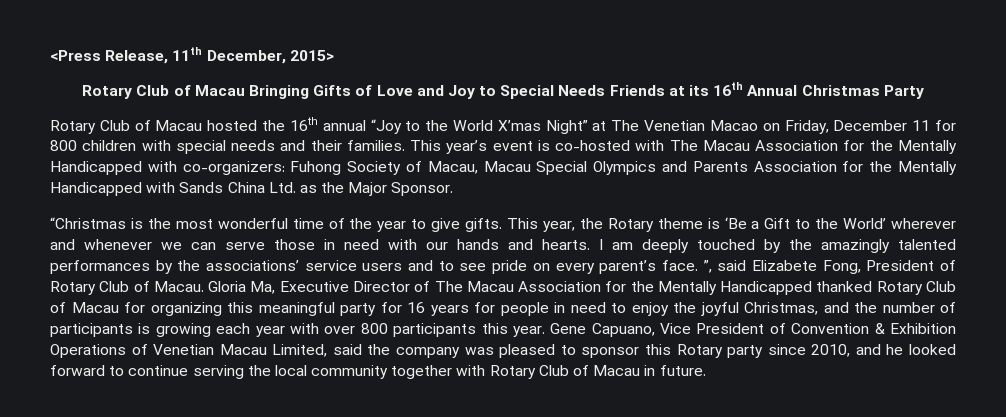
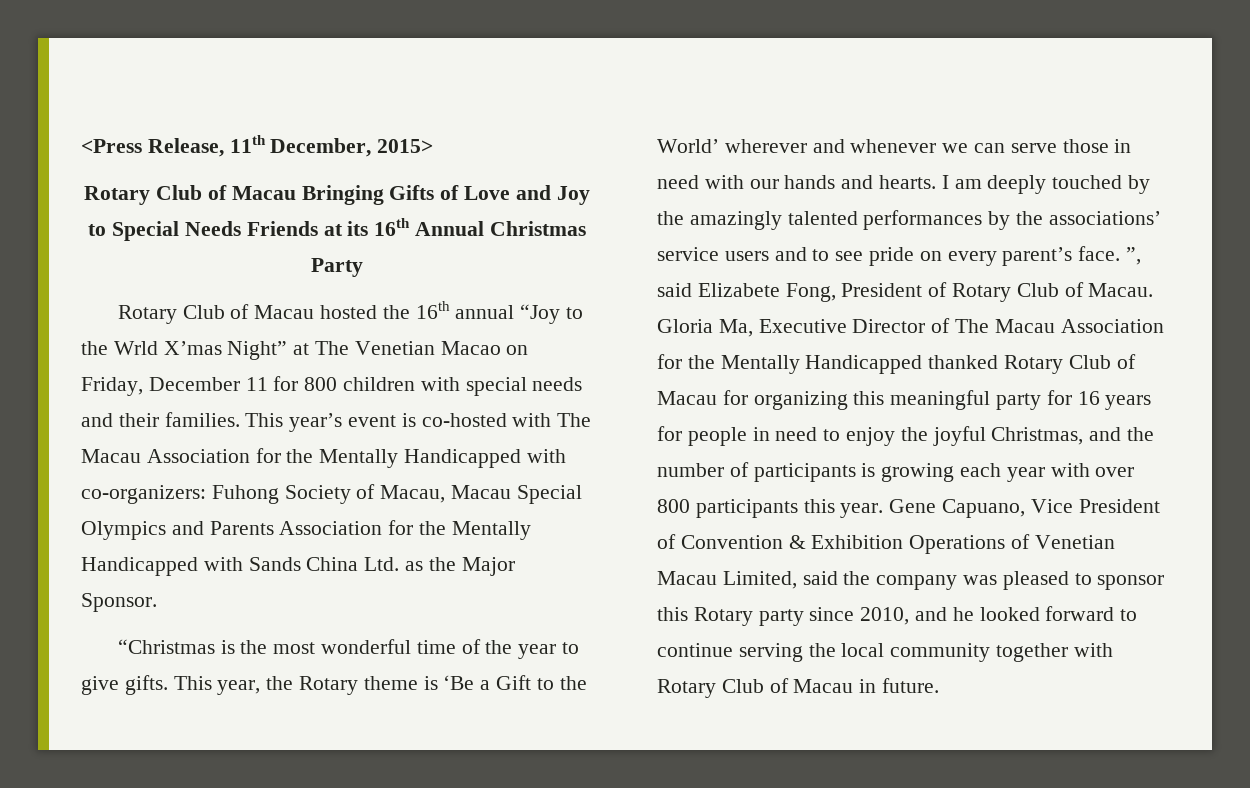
- Rotary Club of Macau hosted the 16th annual “Joy to the World X’mas Night” at The Venetian Macao on Friday, December 11 for 800 children with special needs and their families.
+ Rotary Club of Macau hosted the 16th annual “Joy to the Wrld X’mas Night” at The Venetian Macao on Friday, December 11 for 800 children with special needs and their families.

